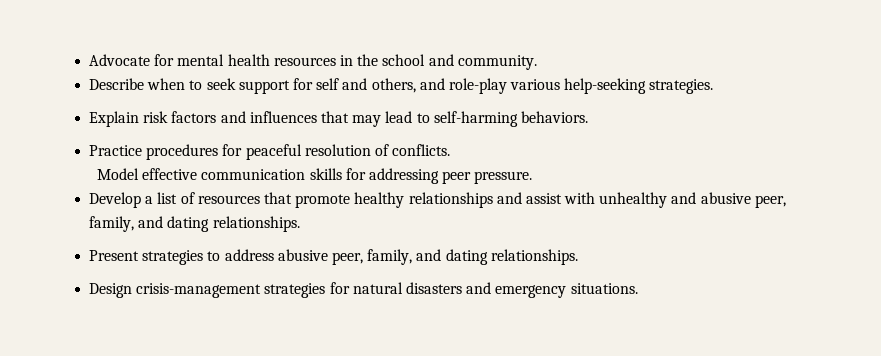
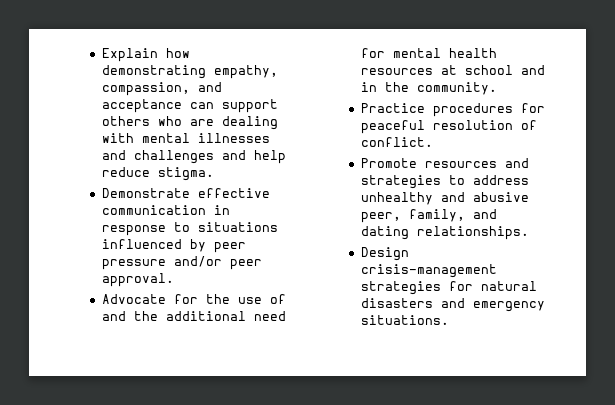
- Advocate for mental health resources in the school and community.
- Describe when to seek support for self and others, and role-play various help-seeking strategies.
- Explain risk factors and influences that may lead to self-harming behaviors.
+ Explain how demonstrating empathy, compassion, and acceptance can support others who are dealing with mental illnesses and challenges and help reduce stigma.
+ Demonstrate effective communication in response to situations influenced by peer pressure and/or peer approval.
+ Advocate for the use of and the additional need for mental health resources at school and in the community.
- Practice procedures for peaceful resolution of conflicts.
- Model effective communication skills for addressing peer pressure.
- Develop a list of resources that promote healthy relationships and assist with unhealthy and abusive peer, family, and dating relationships.
- Present strategies to address abusive peer, family, and dating relationships.
+ Practice procedures for peaceful resolution of conflict.
+ Promote resources and strategies to address unhealthy and abusive peer, family, and dating relationships.

